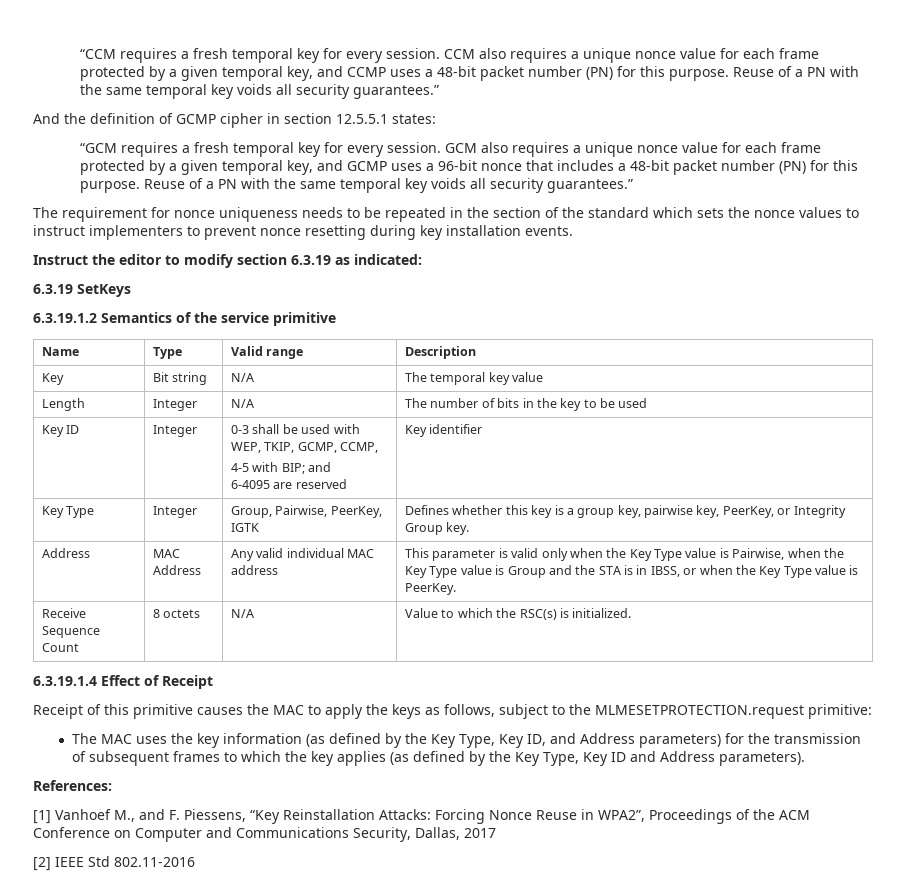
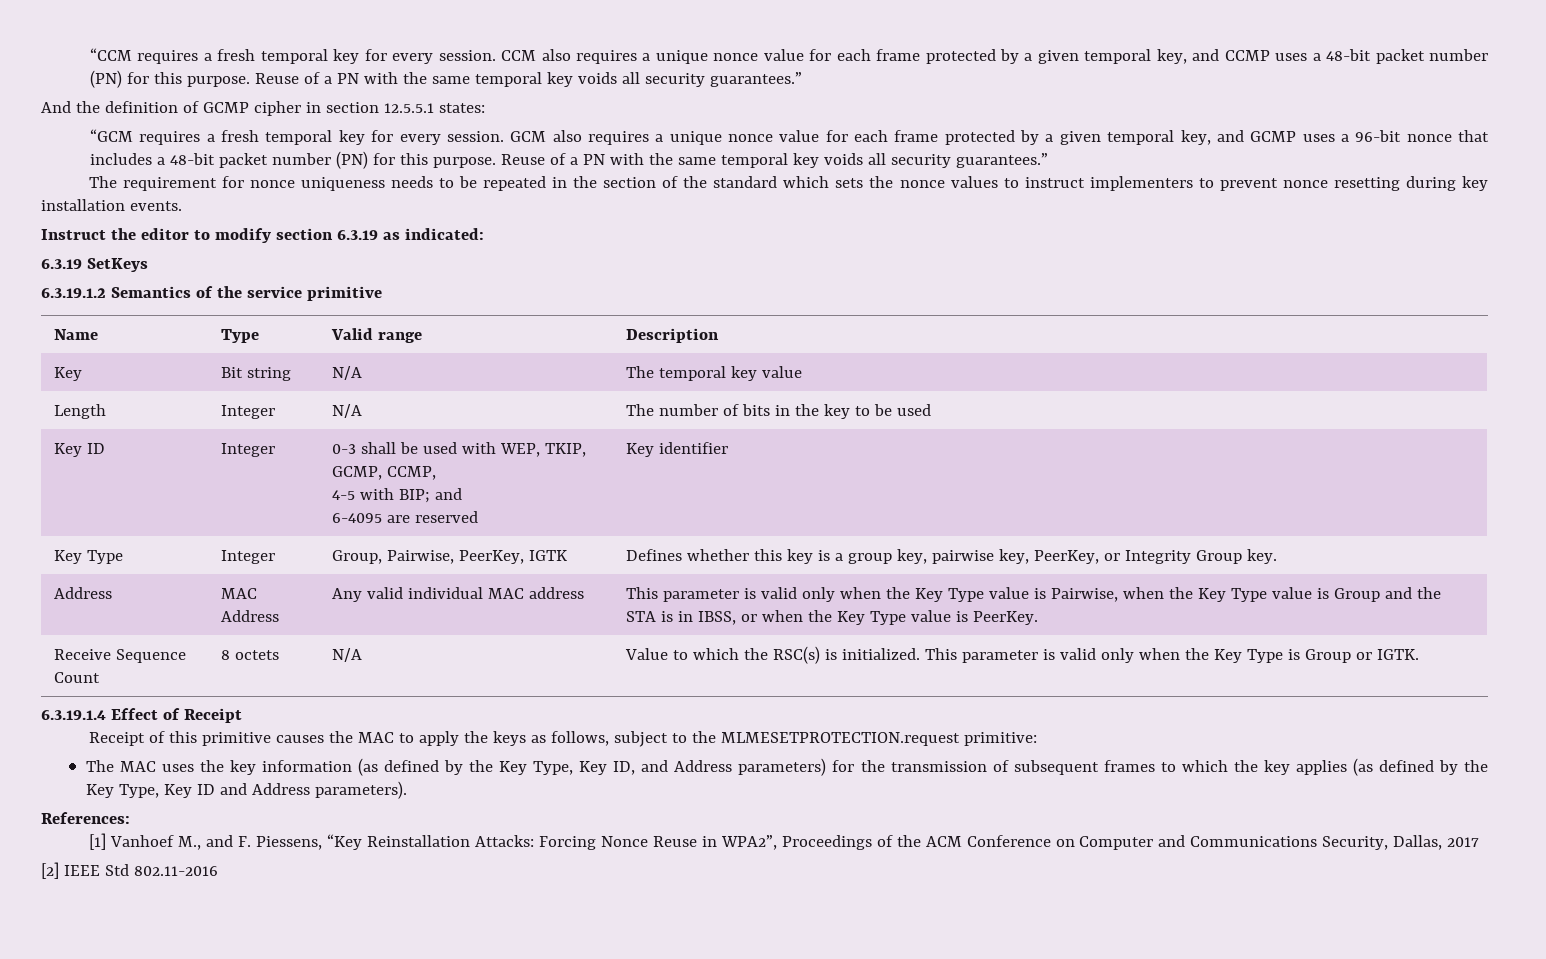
- Receive Sequence Count | 8 octets | N/A | Value to which the RSC(s) is initialized.
+ Receive Sequence Count | 8 octets | N/A | Value to which the RSC(s) is initialized. This parameter is valid only when the Key Type is Group or IGTK.

